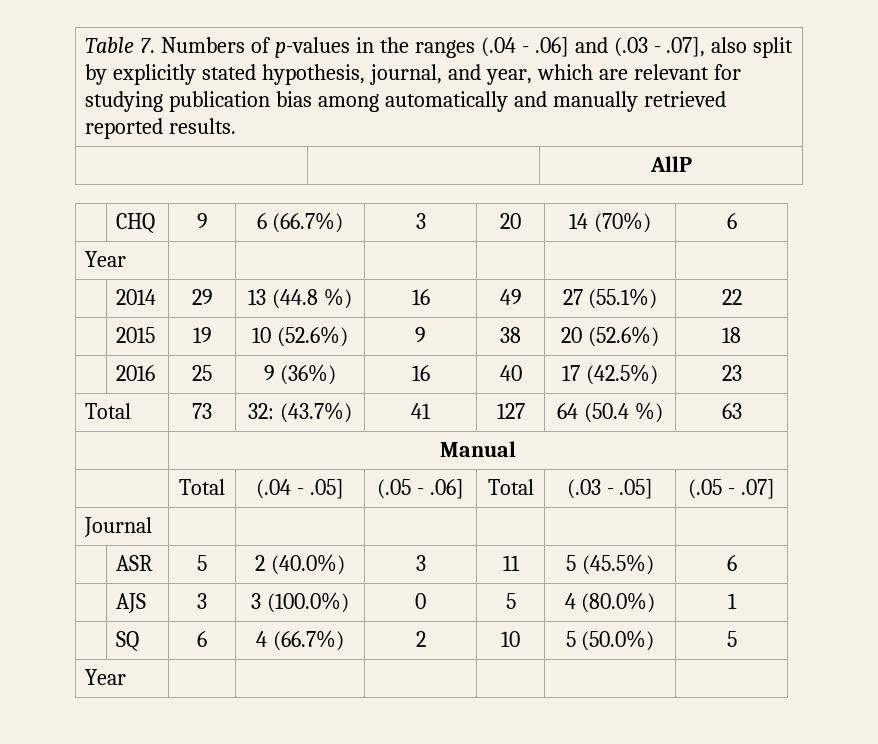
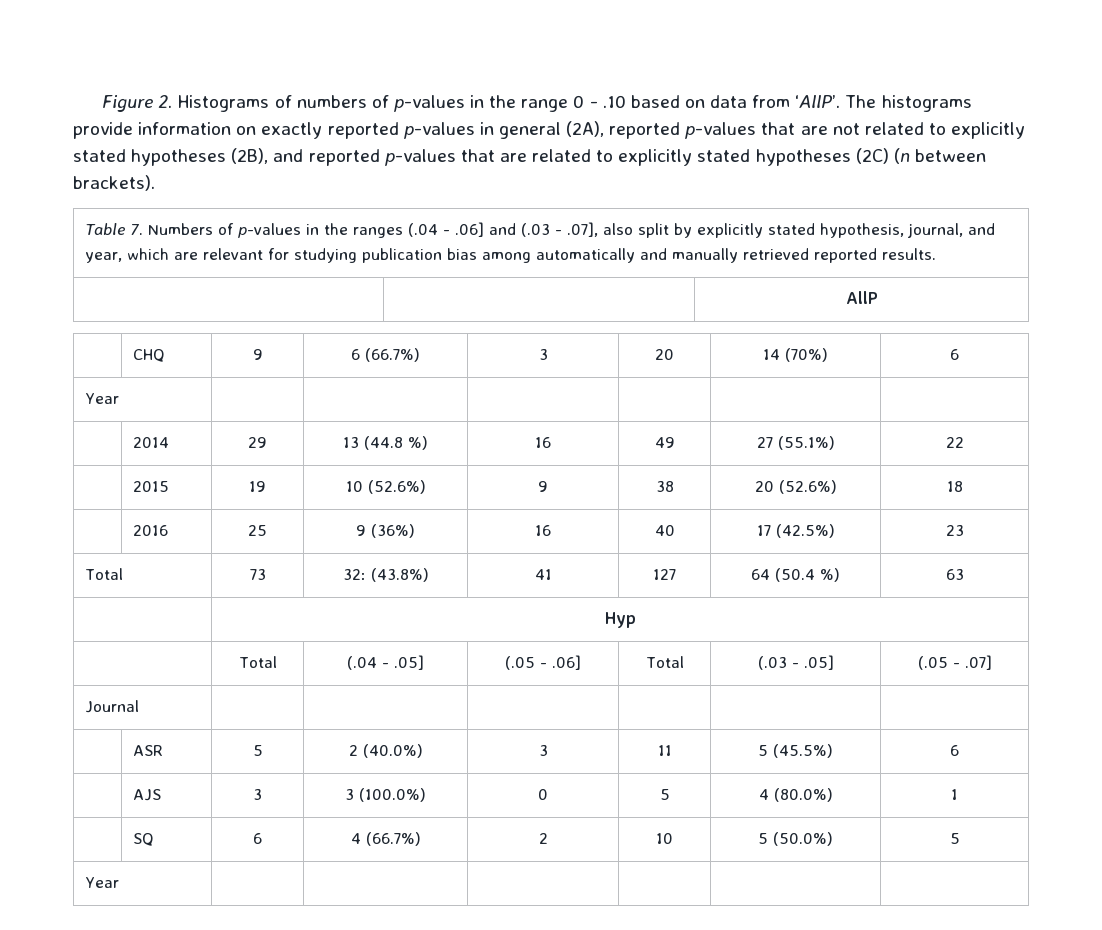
+ Figure 2. Histograms of numbers of p-values in the range 0 - .10 based on data from ‘AllP’. The histograms provide information on exactly reported p-values in general (2A), reported p-values that are not related to explicitly stated hypotheses (2B), and reported p-values that are related to explicitly stated hypotheses (2C) (n between brackets).
- Total | 73 | 32: (43.7%) | 41 | 127 | 64 (50.4 %) | 63
+ Total | 73 | 32: (43.8%) | 41 | 127 | 64 (50.4 %) | 63
- | Manual
+ | Hyp

